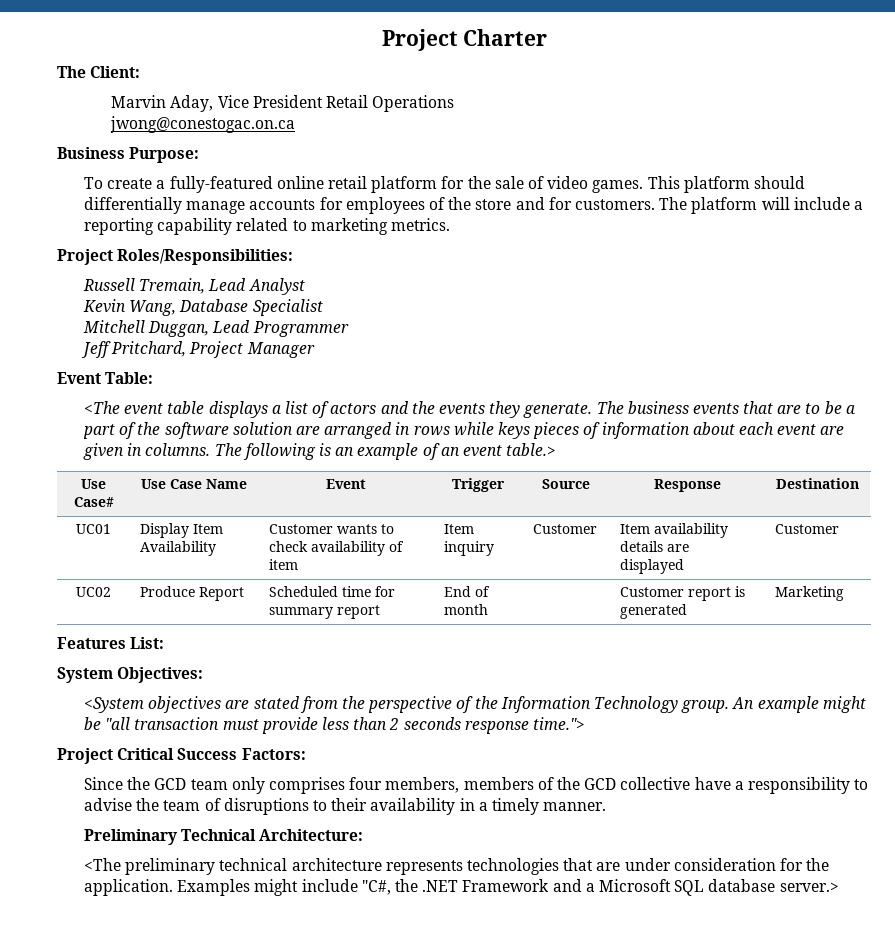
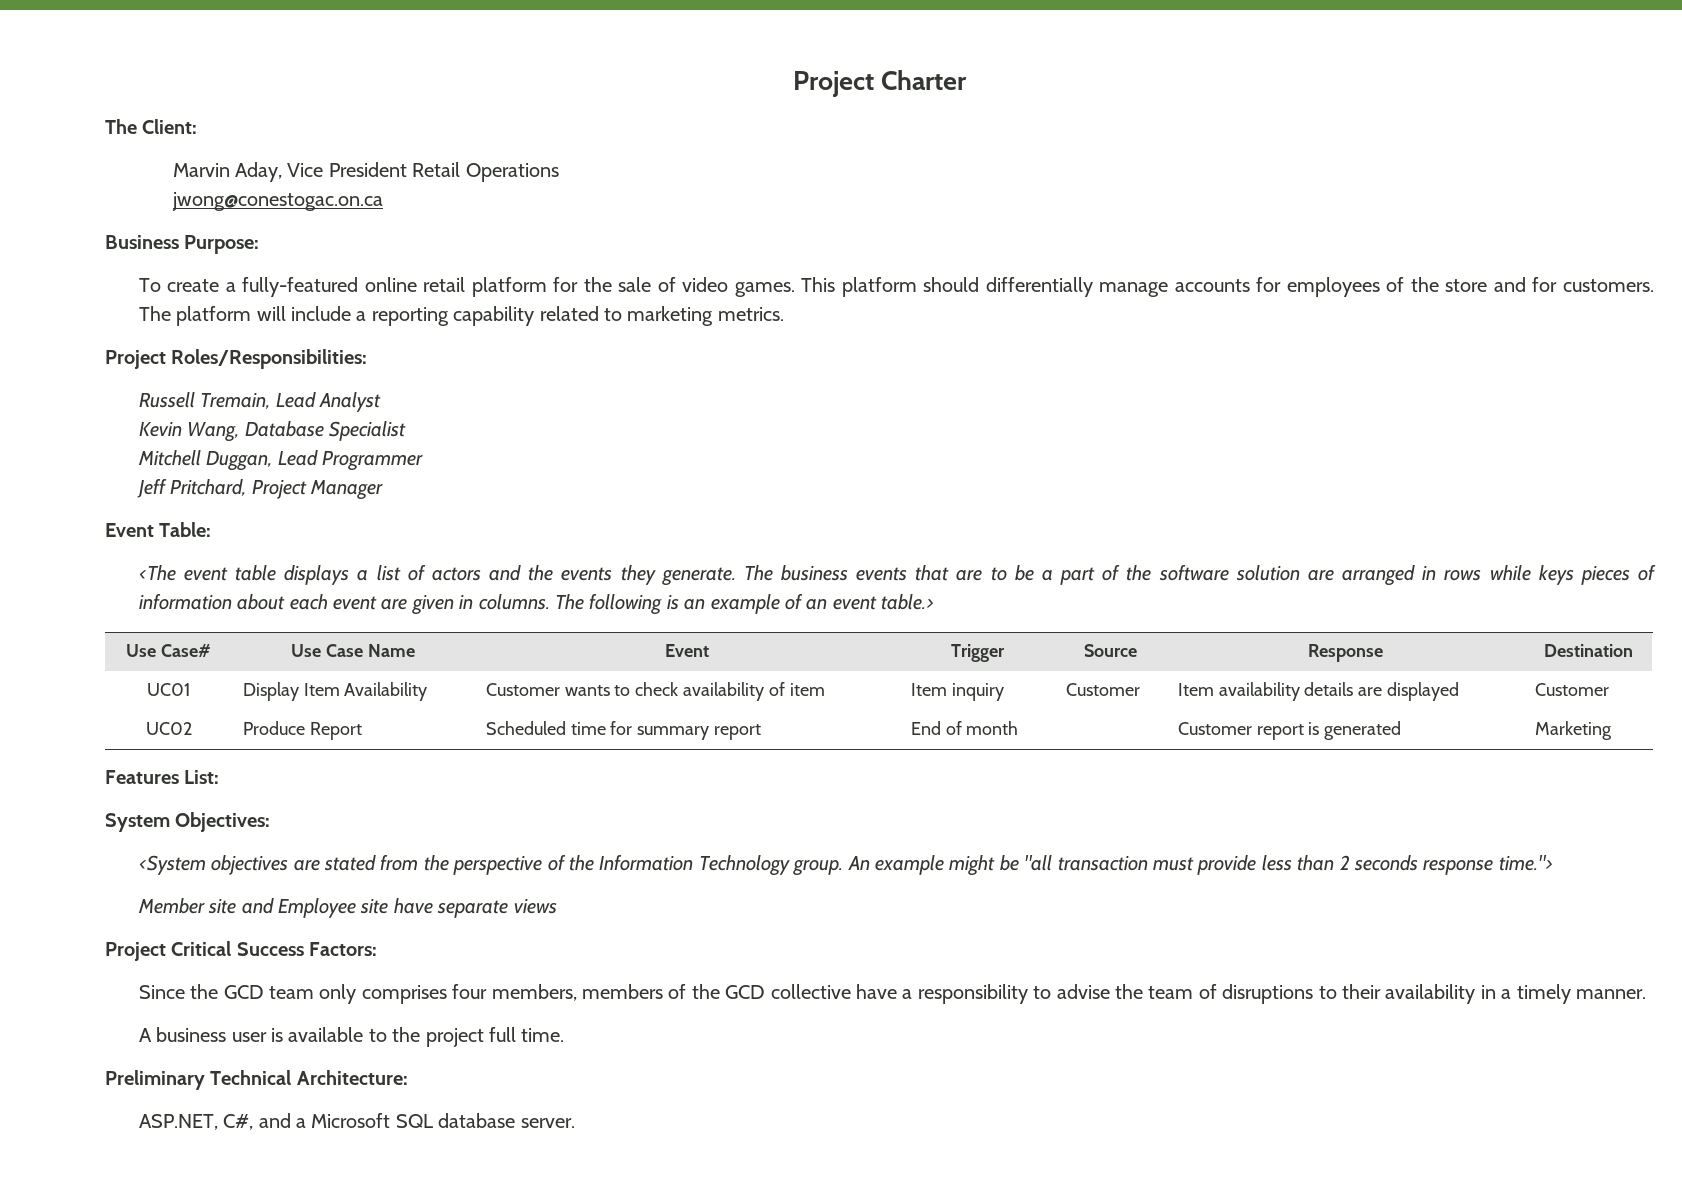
+ Member site and Employee site have separate views
+ A business user is available to the project full time.
  Preliminary Technical Architecture:
- <The preliminary technical architecture represents technologies that are under consideration for the application. Examples might include "C#, the .NET Framework and a Microsoft SQL database server.>
+ ASP.NET, C#, and a Microsoft SQL database server.

